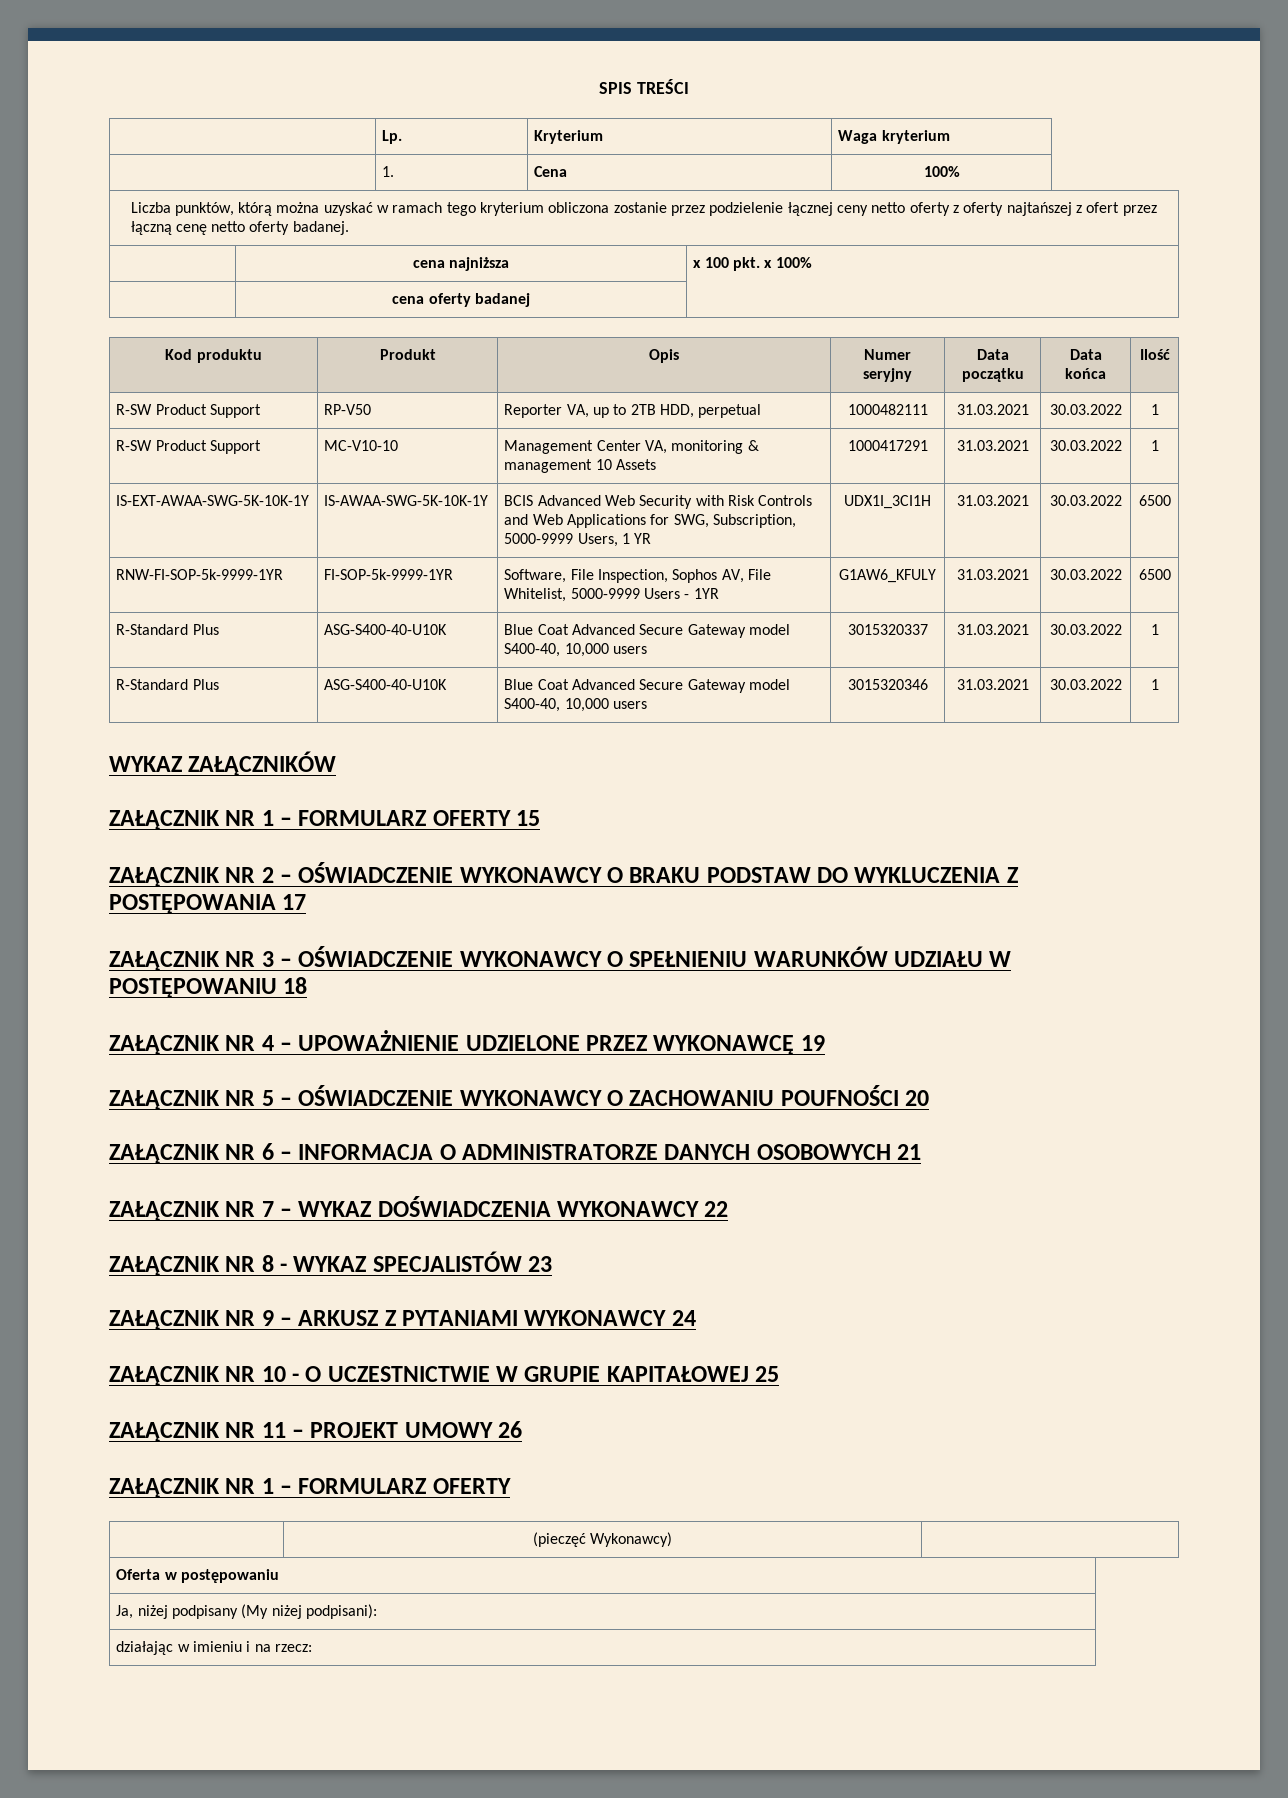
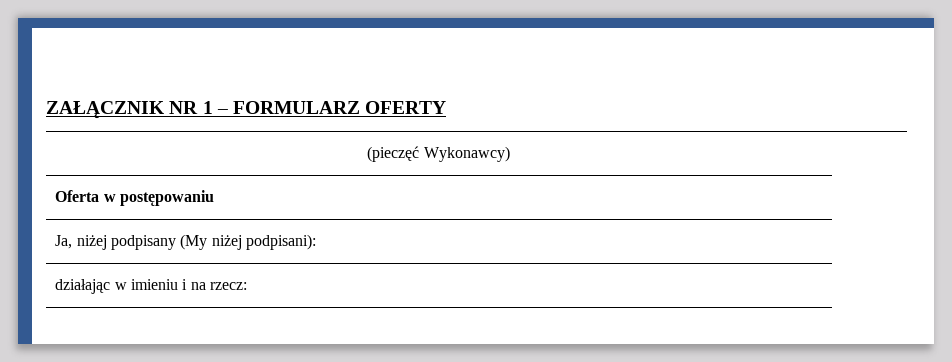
- SPIS TREŚCI
- | Lp. | Kryterium | Waga kryterium
- | 1. | Cena | 100%
- Liczba punktów, którą można uzyskać w ramach tego kryterium obliczona zostanie przez podzielenie łącznej ceny netto oferty z oferty najtańszej z ofert przez łączną cenę netto oferty badanej.
- | cena najniższa | x 100 pkt. x 100%
- | cena oferty badanej |
- Kod produktu | Produkt | Opis | Numer seryjny | Data początku | Data końca | Ilość
- R-SW Product Support | RP-V50 | Reporter VA, up to 2TB HDD, perpetual | 1000482111 | 31.03.2021 | 30.03.2022 | 1
- R-SW Product Support | MC-V10-10 | Management Center VA, monitoring & management 10 Assets | 1000417291 | 31.03.2021 | 30.03.2022 | 1
- IS-EXT-AWAA-SWG-5K-10K-1Y | IS-AWAA-SWG-5K-10K-1Y | BCIS Advanced Web Security with Risk Controls and Web Applications for SWG, Subscription, 5000-9999 Users, 1 YR | UDX1I_3CI1H | 31.03.2021 | 30.03.2022 | 6500
- RNW-FI-SOP-5k-9999-1YR | FI-SOP-5k-9999-1YR | Software, File Inspection, Sophos AV, File Whitelist, 5000-9999 Users - 1YR | G1AW6_KFULY | 31.03.2021 | 30.03.2022 | 6500
- R-Standard Plus | ASG-S400-40-U10K | Blue Coat Advanced Secure Gateway model S400-40, 10,000 users | 3015320337 | 31.03.2021 | 30.03.2022 | 1
- R-Standard Plus | ASG-S400-40-U10K | Blue Coat Advanced Secure Gateway model S400-40, 10,000 users | 3015320346 | 31.03.2021 | 30.03.2022 | 1
- WYKAZ ZAŁĄCZNIKÓW
- ZAŁĄCZNIK NR 1 – FORMULARZ OFERTY 15
- ZAŁĄCZNIK NR 2 – OŚWIADCZENIE WYKONAWCY O BRAKU PODSTAW DO WYKLUCZENIA Z POSTĘPOWANIA 17
- ZAŁĄCZNIK NR 3 – OŚWIADCZENIE WYKONAWCY O SPEŁNIENIU WARUNKÓW UDZIAŁU W POSTĘPOWANIU 18
- ZAŁĄCZNIK NR 4 – UPOWAŻNIENIE UDZIELONE PRZEZ WYKONAWCĘ 19
- ZAŁĄCZNIK NR 5 – OŚWIADCZENIE WYKONAWCY O ZACHOWANIU POUFNOŚCI 20
- ZAŁĄCZNIK NR 6 – INFORMACJA O ADMINISTRATORZE DANYCH OSOBOWYCH 21
- ZAŁĄCZNIK NR 7 – WYKAZ DOŚWIADCZENIA WYKONAWCY 22
- ZAŁĄCZNIK NR 8 - WYKAZ SPECJALISTÓW 23
- ZAŁĄCZNIK NR 9 – ARKUSZ Z PYTANIAMI WYKONAWCY 24
- ZAŁĄCZNIK NR 10 - O UCZESTNICTWIE W GRUPIE KAPITAŁOWEJ 25
- ZAŁĄCZNIK NR 11 – PROJEKT UMOWY 26

